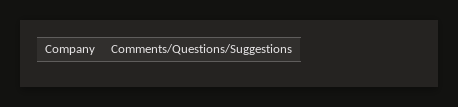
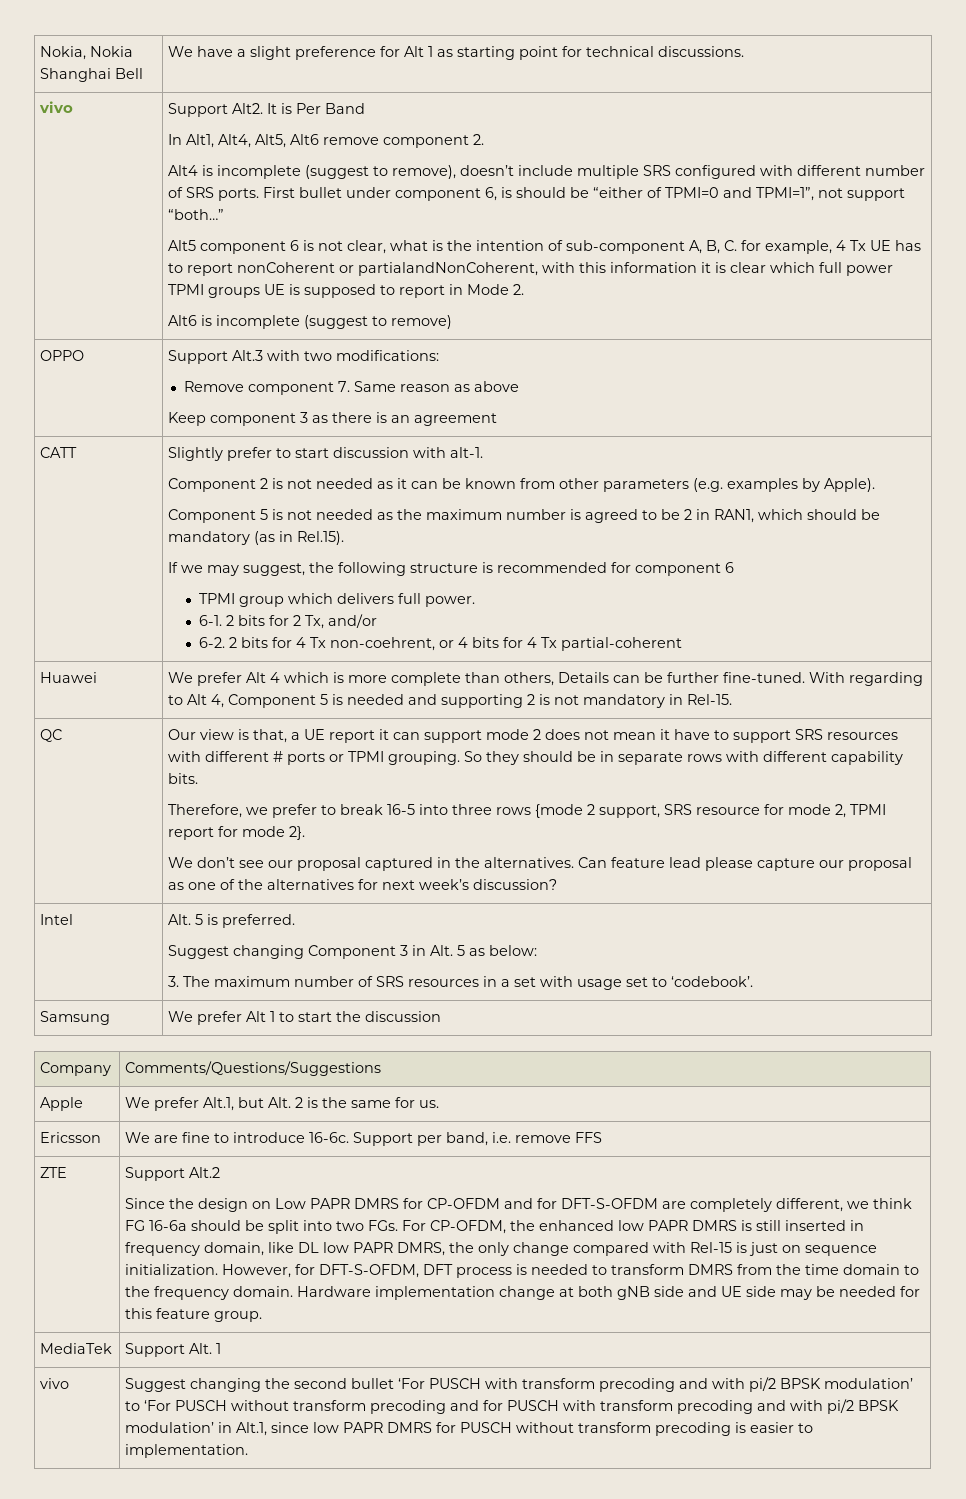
+ Nokia, Nokia Shanghai Bell | We have a slight preference for Alt 1 as starting point for technical discussions.
+ vivo | Support Alt2. It is Per Band
+ In Alt1, Alt4, Alt5, Alt6 remove component 2.
+ Alt4 is incomplete (suggest to remove), doesn’t include multiple SRS configured with different number of SRS ports. First bullet under component 6, is should be “either of TPMI=0 and TPMI=1”, not support “both…”
+ Alt5 component 6 is not clear, what is the intention of sub-component A, B, C. for example, 4 Tx UE has to report nonCoherent or partialandNonCoherent, with this information it is clear which full power TPMI groups UE is supposed to report in Mode 2.
+ Alt6 is incomplete (suggest to remove)
+ OPPO | Support Alt.3 with two modifications:
+ Remove component 7. Same reason as above
+ Keep component 3 as there is an agreement
+ CATT | Slightly prefer to start discussion with alt-1.
+ Component 2 is not needed as it can be known from other parameters (e.g. examples by Apple).
+ Component 5 is not needed as the maximum number is agreed to be 2 in RAN1, which should be mandatory (as in Rel.15).
+ If we may suggest, the following structure is recommended for component 6
+ TPMI group which delivers full power.
+ 6-1. 2 bits for 2 Tx, and/or
+ 6-2. 2 bits for 4 Tx non-coehrent, or 4 bits for 4 Tx partial-coherent
+ Huawei | We prefer Alt 4 which is more complete than others, Details can be further fine-tuned. With regarding to Alt 4, Component 5 is needed and supporting 2 is not mandatory in Rel-15.
+ QC | Our view is that, a UE report it can support mode 2 does not mean it have to support SRS resources with different # ports or TPMI grouping. So they should be in separate rows with different capability bits.
+ Therefore, we prefer to break 16-5 into three rows {mode 2 support, SRS resource for mode 2, TPMI report for mode 2}.
+ We don’t see our proposal captured in the alternatives. Can feature lead please capture our proposal as one of the alternatives for next week’s discussion?
+ Intel | Alt. 5 is preferred.
+ Suggest changing Component 3 in Alt. 5 as below:
+ 3. The maximum number of SRS resources in a set with usage set to ‘codebook’.
+ Samsung | We prefer Alt 1 to start the discussion
  Company | Comments/Questions/Suggestions
+ Apple | We prefer Alt.1, but Alt. 2 is the same for us.
+ Ericsson | We are fine to introduce 16-6c. Support per band, i.e. remove FFS
+ ZTE | Support Alt.2
+ Since the design on Low PAPR DMRS for CP-OFDM and for DFT-S-OFDM are completely different, we think FG 16-6a should be split into two FGs. For CP-OFDM, the enhanced low PAPR DMRS is still inserted in frequency domain, like DL low PAPR DMRS, the only change compared with Rel-15 is just on sequence initialization. However, for DFT-S-OFDM, DFT process is needed to transform DMRS from the time domain to the frequency domain. Hardware implementation change at both gNB side and UE side may be needed for this feature group.
+ MediaTek | Support Alt. 1
+ vivo | Suggest changing the second bullet ‘For PUSCH with transform precoding and with pi/2 BPSK modulation’ to ‘For PUSCH without transform precoding and for PUSCH with transform precoding and with pi/2 BPSK modulation’ in Alt.1, since low PAPR DMRS for PUSCH without transform precoding is easier to implementation.

